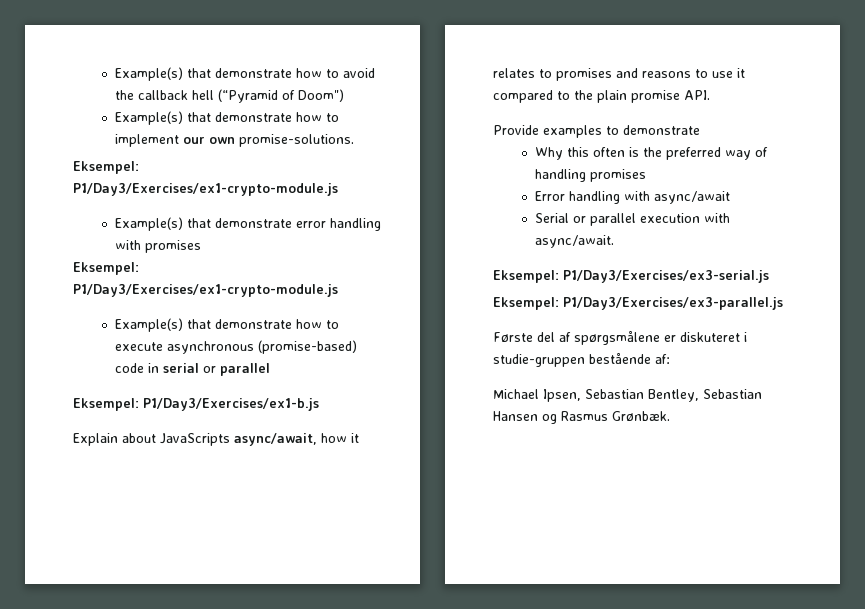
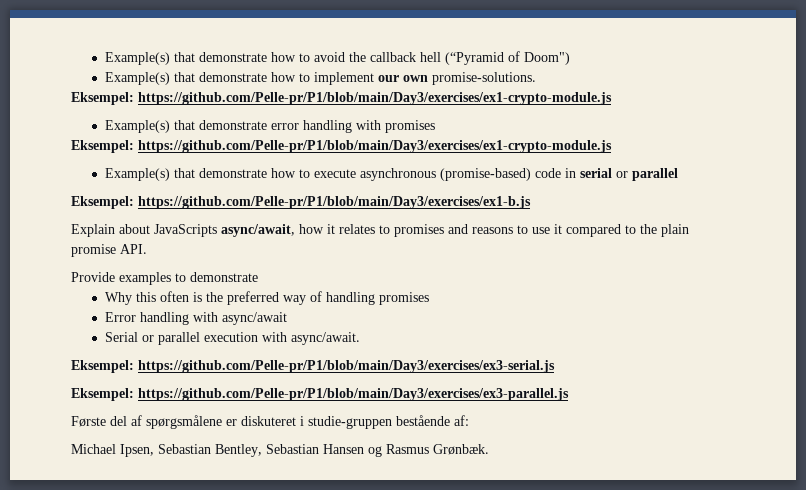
  Example(s) that demonstrate how to implement our own promise-solutions.
- Eksempel: P1/Day3/Exercises/ex1-crypto-module.js
+ Eksempel: https://github.com/Pelle-pr/P1/blob/main/Day3/exercises/ex1-crypto-module.js
  Example(s) that demonstrate error handling with promises
- Eksempel: P1/Day3/Exercises/ex1-crypto-module.js
+ Eksempel: https://github.com/Pelle-pr/P1/blob/main/Day3/exercises/ex1-crypto-module.js
- Eksempel: P1/Day3/Exercises/ex1-b.js
+ Eksempel: https://github.com/Pelle-pr/P1/blob/main/Day3/exercises/ex1-b.js
- Eksempel: P1/Day3/Exercises/ex3-serial.js
- Eksempel: P1/Day3/Exercises/ex3-parallel.js
+ Eksempel: https://github.com/Pelle-pr/P1/blob/main/Day3/exercises/ex3-serial.js
+ Eksempel: https://github.com/Pelle-pr/P1/blob/main/Day3/exercises/ex3-parallel.js

